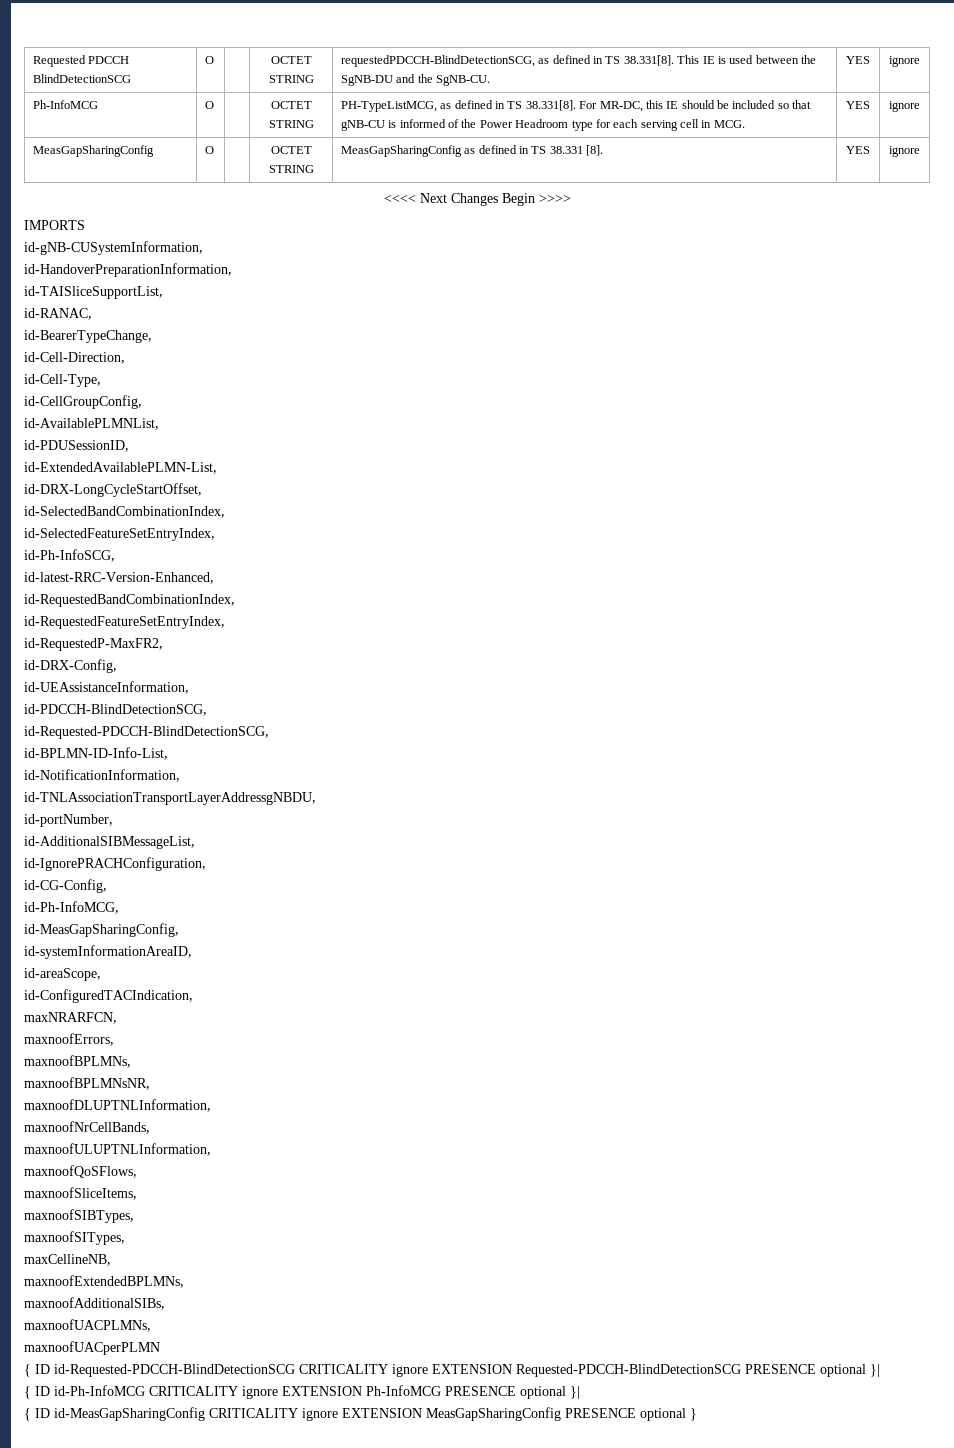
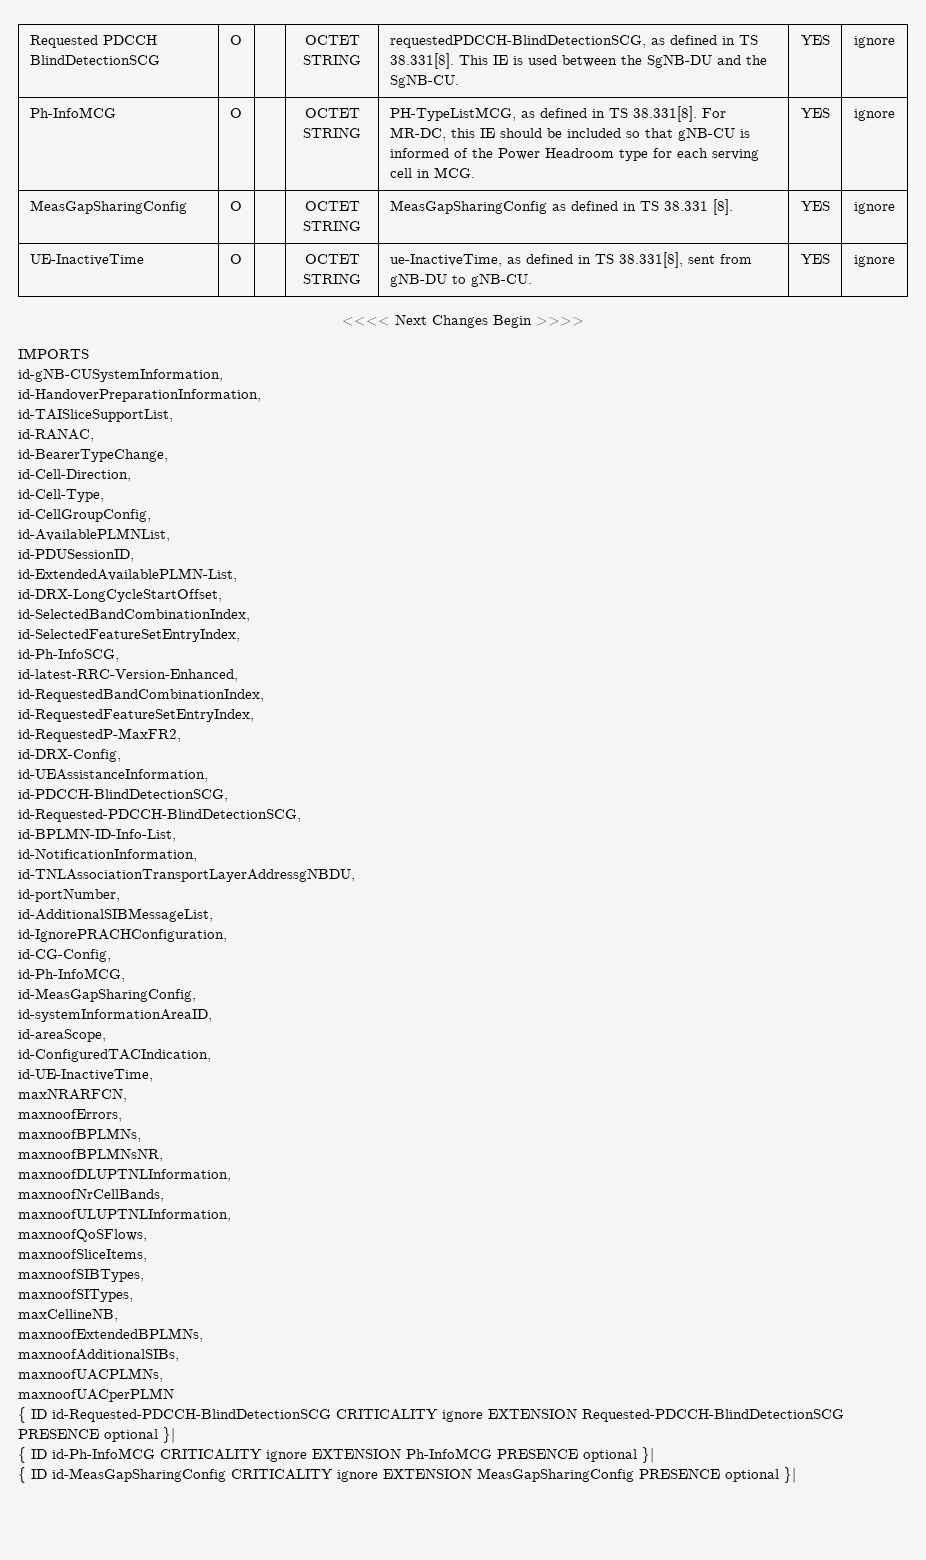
+ UE-InactiveTime | O | | OCTET STRING | ue-InactiveTime, as defined in TS 38.331[8], sent from gNB-DU to gNB-CU. | YES | ignore
+ id-UE-InactiveTime,
- { ID id-MeasGapSharingConfig CRITICALITY ignore EXTENSION MeasGapSharingConfig PRESENCE optional }
+ { ID id-MeasGapSharingConfig CRITICALITY ignore EXTENSION MeasGapSharingConfig PRESENCE optional }|

